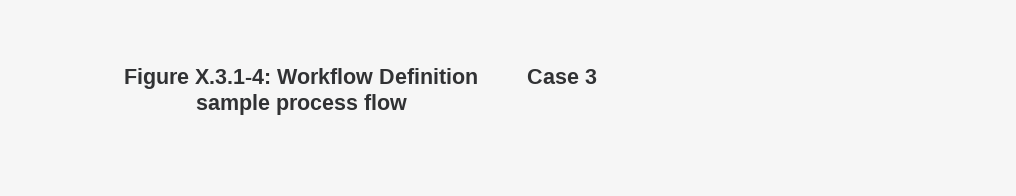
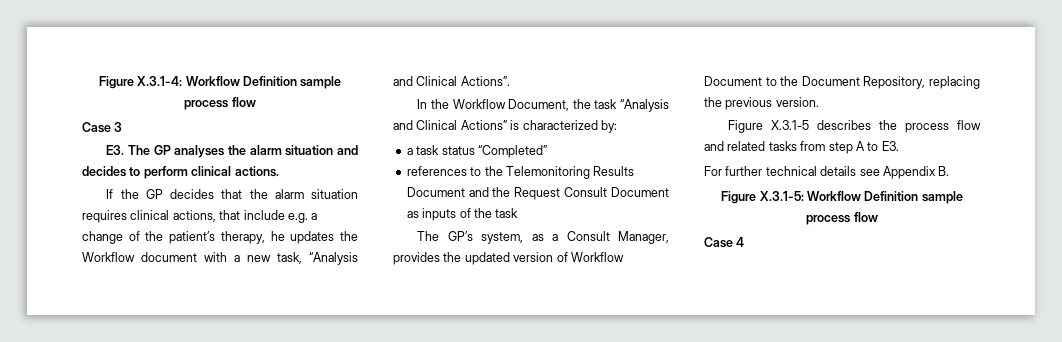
+ E3. The GP analyses the alarm situation and decides to perform clinical actions.
+ If the GP decides that the alarm situation requires clinical actions, that include e.g. a change of the patient’s therapy, he updates the Workflow document with a new task, “Analysis and Clinical Actions”.
+ In the Workflow Document, the task “Analysis and Clinical Actions” is characterized by:
+ a task status “Completed”
+ references to the Telemonitoring Results Document and the Request Consult Document as inputs of the task
+ The GP’s system, as a Consult Manager, provides the updated version of Workflow Document to the Document Repository, replacing the previous version.
+ Figure X.3.1-5 describes the process flow and related tasks from step A to E3.
+ For further technical details see Appendix B.
+ Figure X.3.1-5: Workflow Definition sample process flow
+ Case 4

